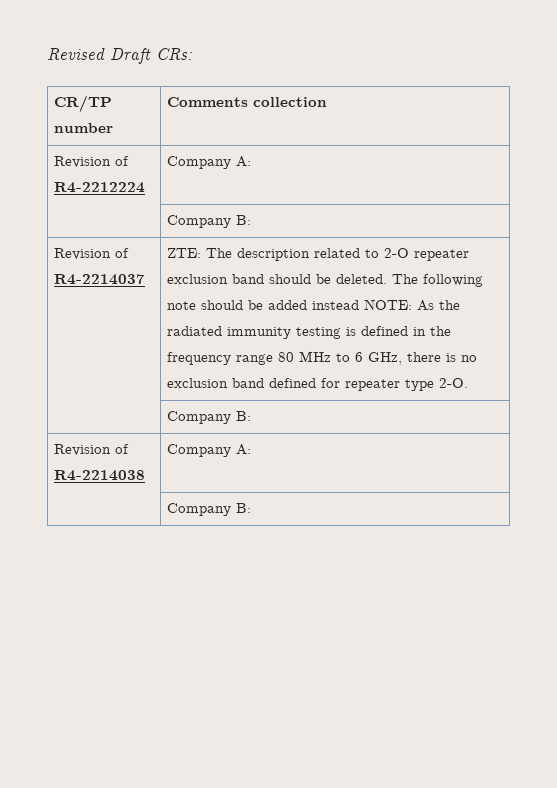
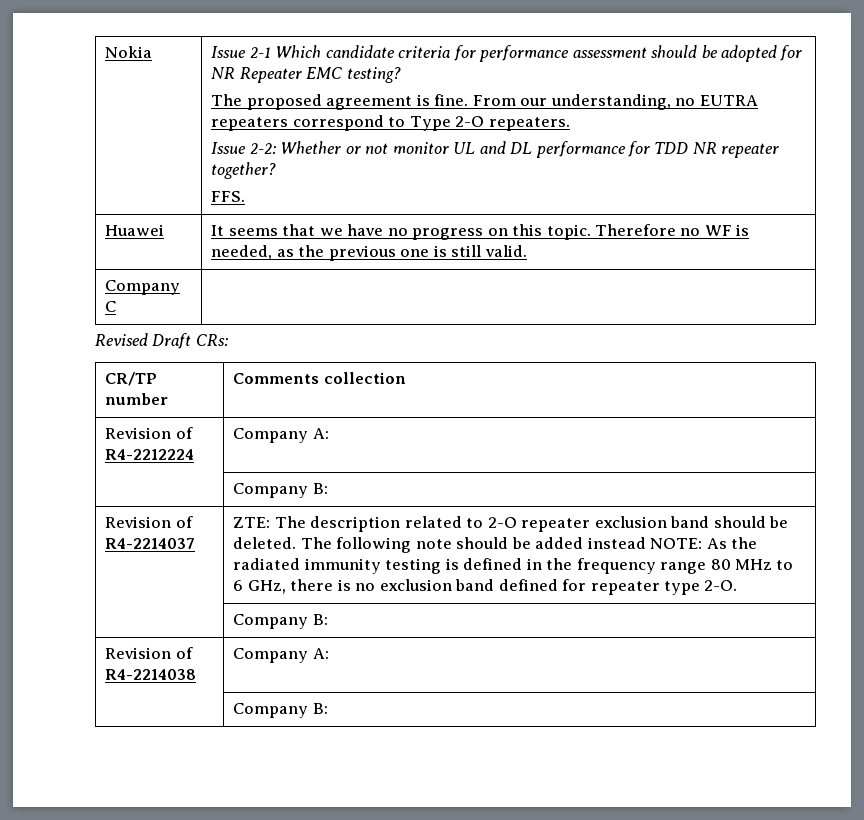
+ Nokia | Issue 2-1 Which candidate criteria for performance assessment should be adopted for NR Repeater EMC testing?
+ The proposed agreement is fine. From our understanding, no EUTRA repeaters correspond to Type 2-O repeaters.
+ Issue 2-2: Whether or not monitor UL and DL performance for TDD NR repeater together?
+ FFS.
+ Huawei | It seems that we have no progress on this topic. Therefore no WF is needed, as the previous one is still valid.
+ Company C |

